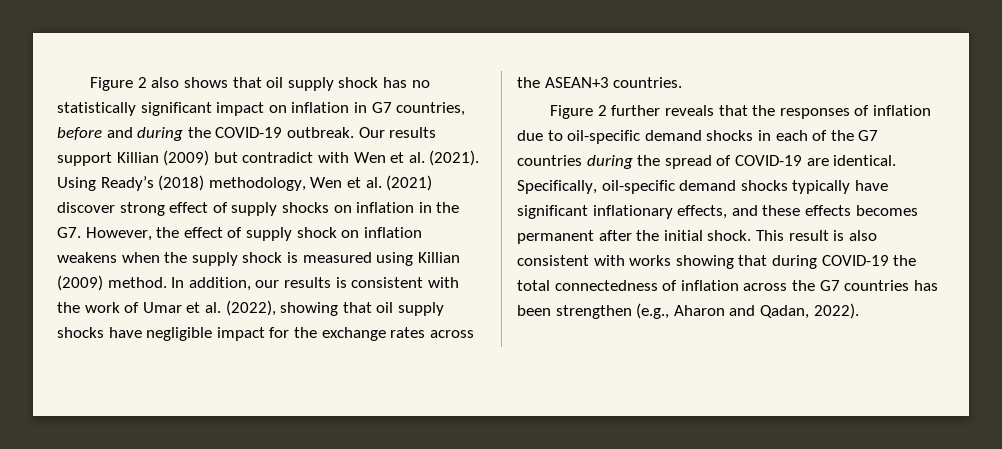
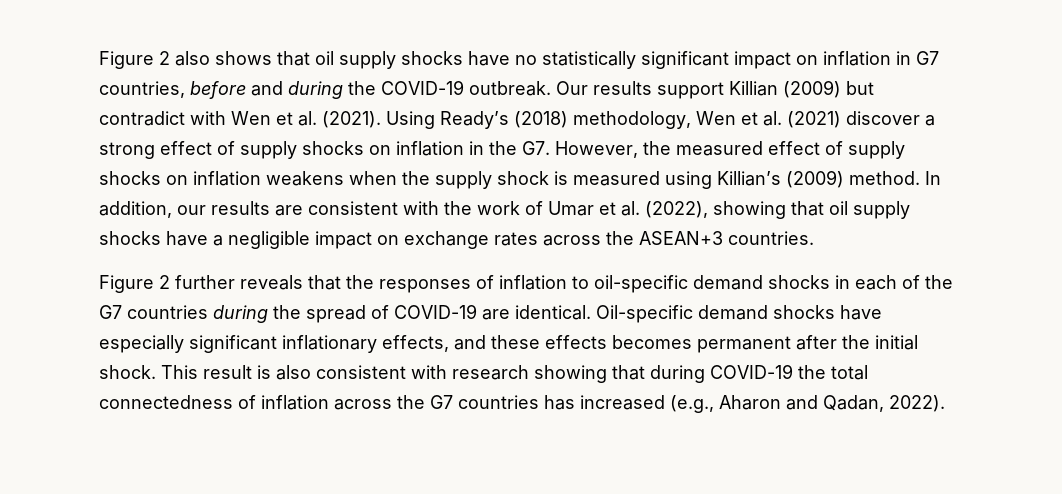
- Figure 2 also shows that oil supply shock has no statistically significant impact on inflation in G7 countries, before and during the COVID-19 outbreak.
+ Figure 2 also shows that oil supply shocks have no statistically significant impact on inflation in G7 countries, before and during the COVID-19 outbreak.
- Using Ready’s (2018) methodology, Wen et al. (2021) discover strong effect of supply shocks on inflation in the G7. However, the effect of supply shock on inflation weakens when the supply shock is measured using Killian (2009) method.
+ Using Ready’s (2018) methodology, Wen et al. (2021) discover a strong effect of supply shocks on inflation in the G7. However, the measured effect of supply shocks on inflation weakens when the supply shock is measured using Killian’s (2009) method.
- In addition, our results is consistent with the work of Umar et al. (2022), showing that oil supply shocks have negligible impact for the exchange rates across the ASEAN+3 countries.
+ In addition, our results are consistent with the work of Umar et al. (2022), showing that oil supply shocks have a negligible impact on exchange rates across the ASEAN+3 countries.
- Figure 2 further reveals that the responses of inflation due to oil-specific demand shocks in each of the G7 countries during the spread of COVID-19 are identical.
+ Figure 2 further reveals that the responses of inflation to oil-specific demand shocks in each of the G7 countries during the spread of COVID-19 are identical.
- Specifically, oil-specific demand shocks typically have significant inflationary effects, and these effects becomes permanent after the initial shock.
+ Oil-specific demand shocks have especially significant inflationary effects, and these effects becomes permanent after the initial shock.
- This result is also consistent with works showing that during COVID-19 the total connectedness of inflation across the G7 countries has been strengthen (e.g., Aharon and Qadan, 2022).
+ This result is also consistent with research showing that during COVID-19 the total connectedness of inflation across the G7 countries has increased (e.g., Aharon and Qadan, 2022).

